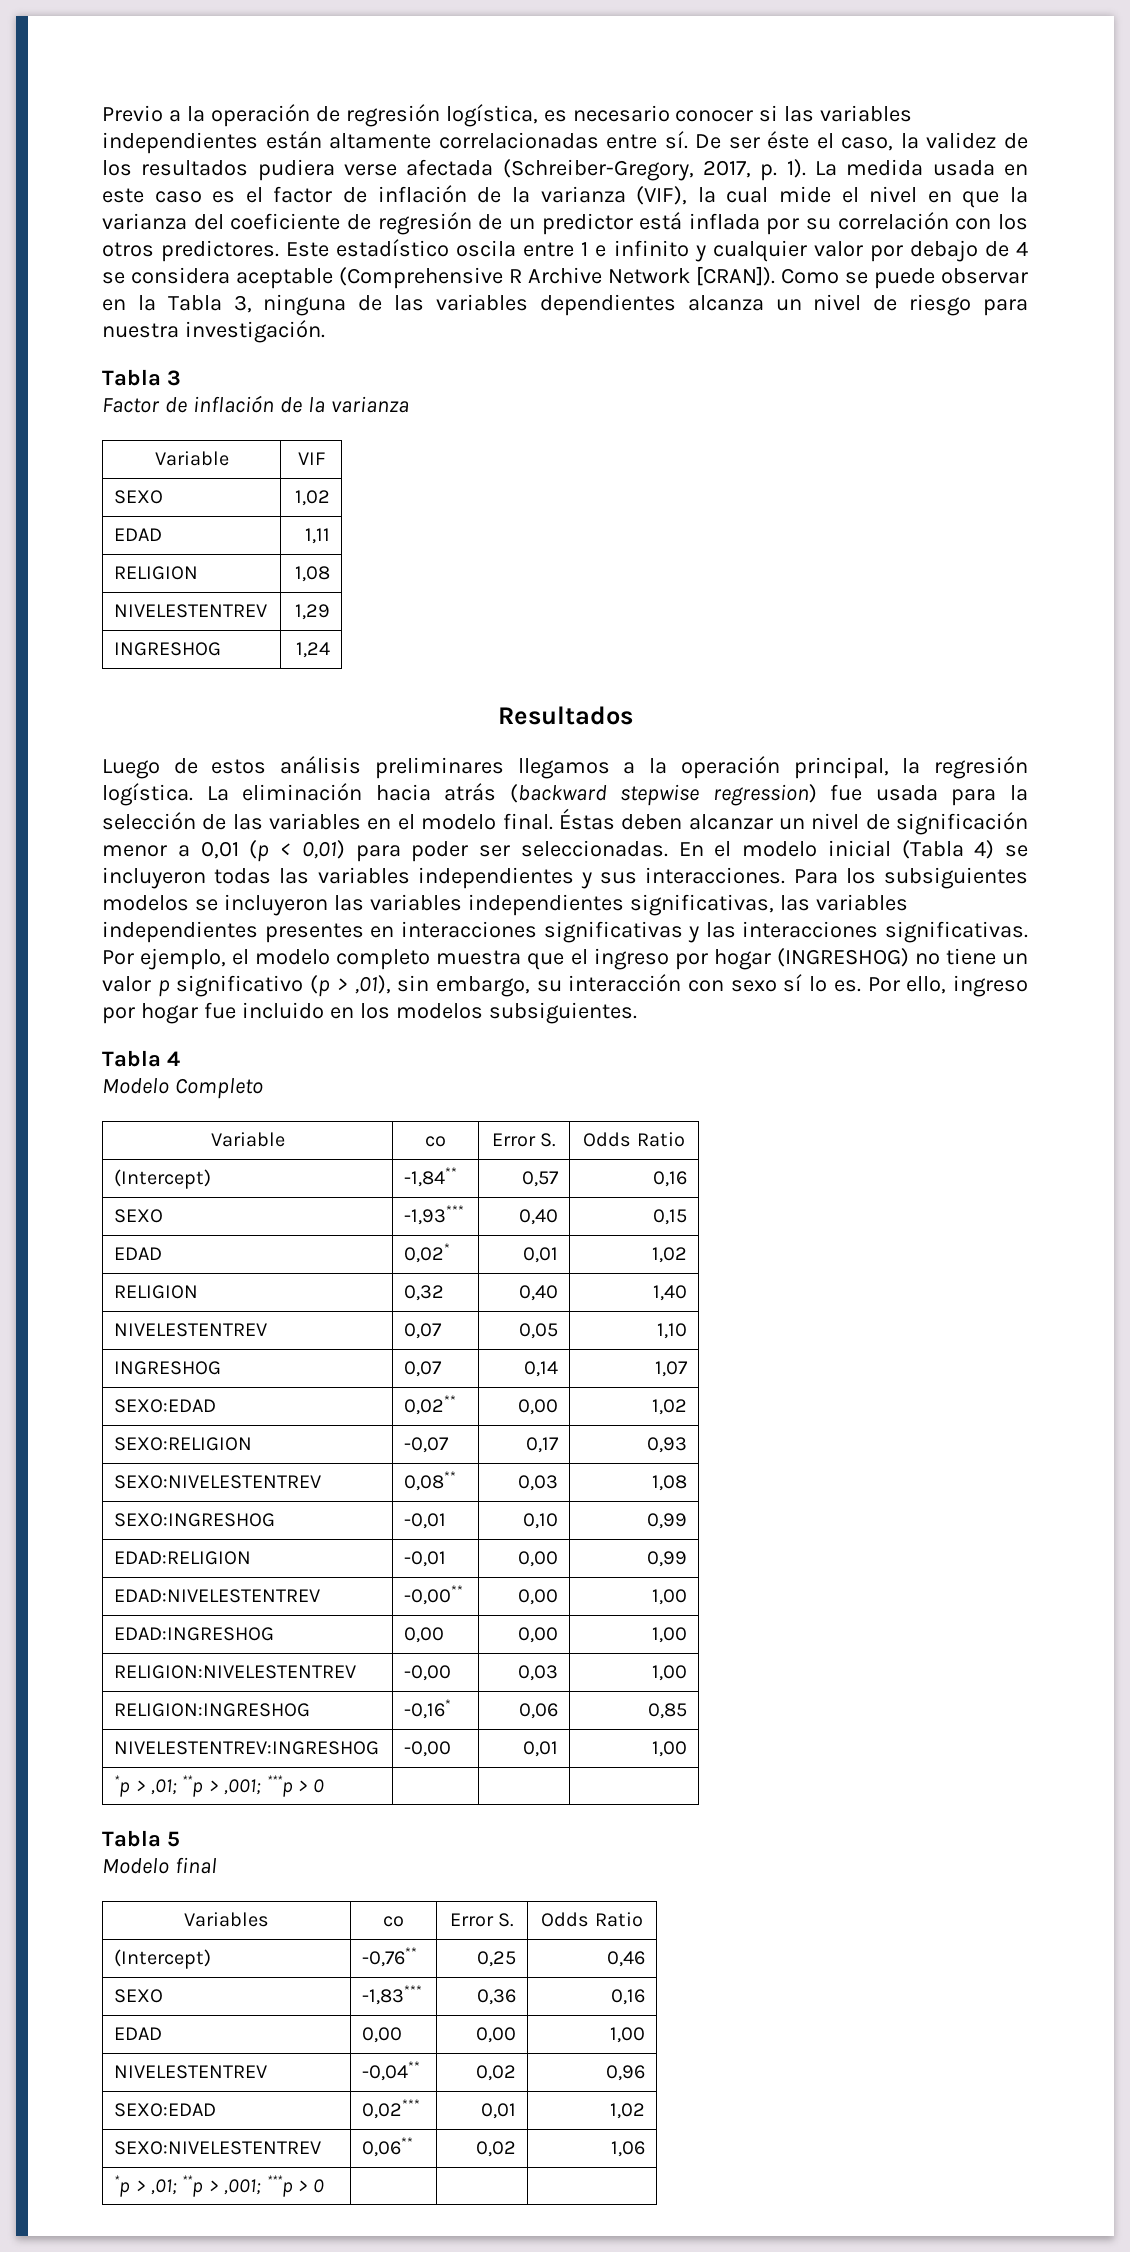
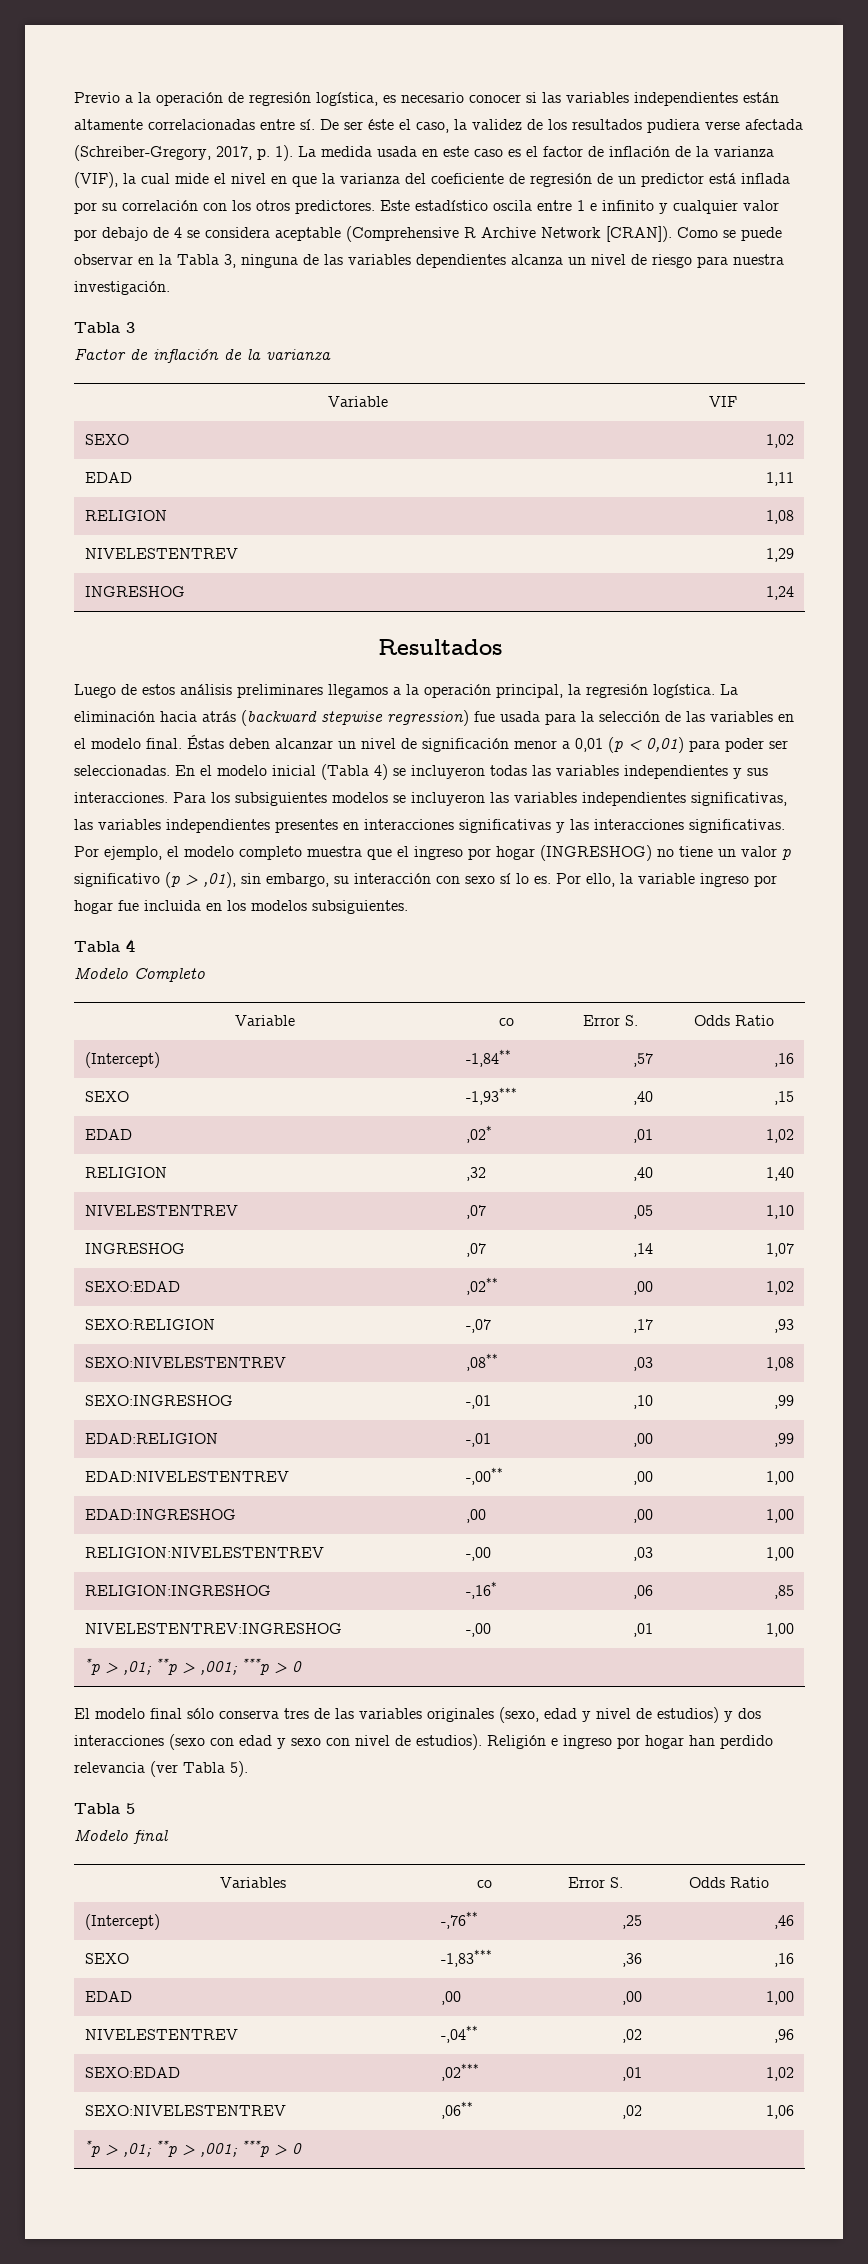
- Por ello, ingreso por hogar fue incluido en los modelos subsiguientes.
+ Por ello, la variable ingreso por hogar fue incluida en los modelos subsiguientes.
- (Intercept) | -1,84** | 0,57 | 0,16
+ (Intercept) | -1,84** | ,57 | ,16
- SEXO | -1,93*** | 0,40 | 0,15
- EDAD | 0,02* | 0,01 | 1,02
+ SEXO | -1,93*** | ,40 | ,15
+ EDAD | ,02* | ,01 | 1,02
- RELIGION | 0,32 | 0,40 | 1,40
+ RELIGION | ,32 | ,40 | 1,40
- NIVELESTENTREV | 0,07 | 0,05 | 1,10
+ NIVELESTENTREV | ,07 | ,05 | 1,10
- INGRESHOG | 0,07 | 0,14 | 1,07
+ INGRESHOG | ,07 | ,14 | 1,07
- SEXO:EDAD | 0,02** | 0,00 | 1,02
+ SEXO:EDAD | ,02** | ,00 | 1,02
- SEXO:RELIGION | -0,07 | 0,17 | 0,93
- SEXO:NIVELESTENTREV | 0,08** | 0,03 | 1,08
+ SEXO:RELIGION | -,07 | ,17 | ,93
+ SEXO:NIVELESTENTREV | ,08** | ,03 | 1,08
- SEXO:INGRESHOG | -0,01 | 0,10 | 0,99
- EDAD:RELIGION | -0,01 | 0,00 | 0,99
+ SEXO:INGRESHOG | -,01 | ,10 | ,99
+ EDAD:RELIGION | -,01 | ,00 | ,99
- EDAD:NIVELESTENTREV | -0,00** | 0,00 | 1,00
+ EDAD:NIVELESTENTREV | -,00** | ,00 | 1,00
- EDAD:INGRESHOG | 0,00 | 0,00 | 1,00
+ EDAD:INGRESHOG | ,00 | ,00 | 1,00
- RELIGION:NIVELESTENTREV | -0,00 | 0,03 | 1,00
+ RELIGION:NIVELESTENTREV | -,00 | ,03 | 1,00
- RELIGION:INGRESHOG | -0,16* | 0,06 | 0,85
+ RELIGION:INGRESHOG | -,16* | ,06 | ,85
- NIVELESTENTREV:INGRESHOG | -0,00 | 0,01 | 1,00
+ NIVELESTENTREV:INGRESHOG | -,00 | ,01 | 1,00
+ El modelo final sólo conserva tres de las variables originales (sexo, edad y nivel de estudios) y dos interacciones (sexo con edad y sexo con nivel de estudios). Religión e ingreso por hogar han perdido relevancia (ver Tabla 5).
- (Intercept) | -0,76** | 0,25 | 0,46
+ (Intercept) | -,76** | ,25 | ,46
- SEXO | -1,83*** | 0,36 | 0,16
- EDAD | 0,00 | 0,00 | 1,00
+ SEXO | -1,83*** | ,36 | ,16
+ EDAD | ,00 | ,00 | 1,00
- NIVELESTENTREV | -0,04** | 0,02 | 0,96
- SEXO:EDAD | 0,02*** | 0,01 | 1,02
+ NIVELESTENTREV | -,04** | ,02 | ,96
+ SEXO:EDAD | ,02*** | ,01 | 1,02
- SEXO:NIVELESTENTREV | 0,06** | 0,02 | 1,06
+ SEXO:NIVELESTENTREV | ,06** | ,02 | 1,06

